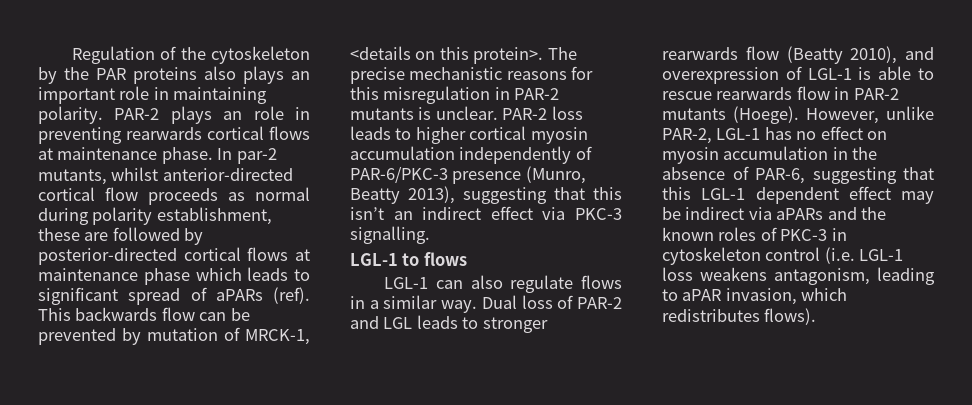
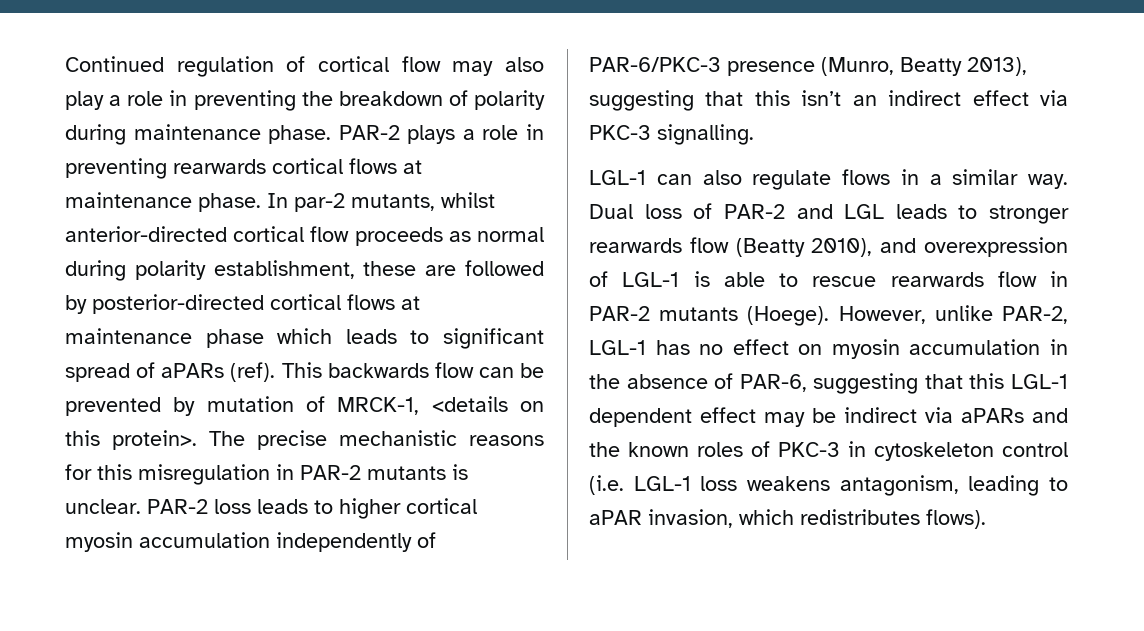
- Regulation of the cytoskeleton by the PAR proteins also plays an important role in maintaining polarity.
+ Continued regulation of cortical flow may also play a role in preventing the breakdown of polarity during maintenance phase.
- PAR-2 plays an role in preventing rearwards cortical flows at maintenance phase.
+ PAR-2 plays a role in preventing rearwards cortical flows at maintenance phase.
- LGL-1 to flows

